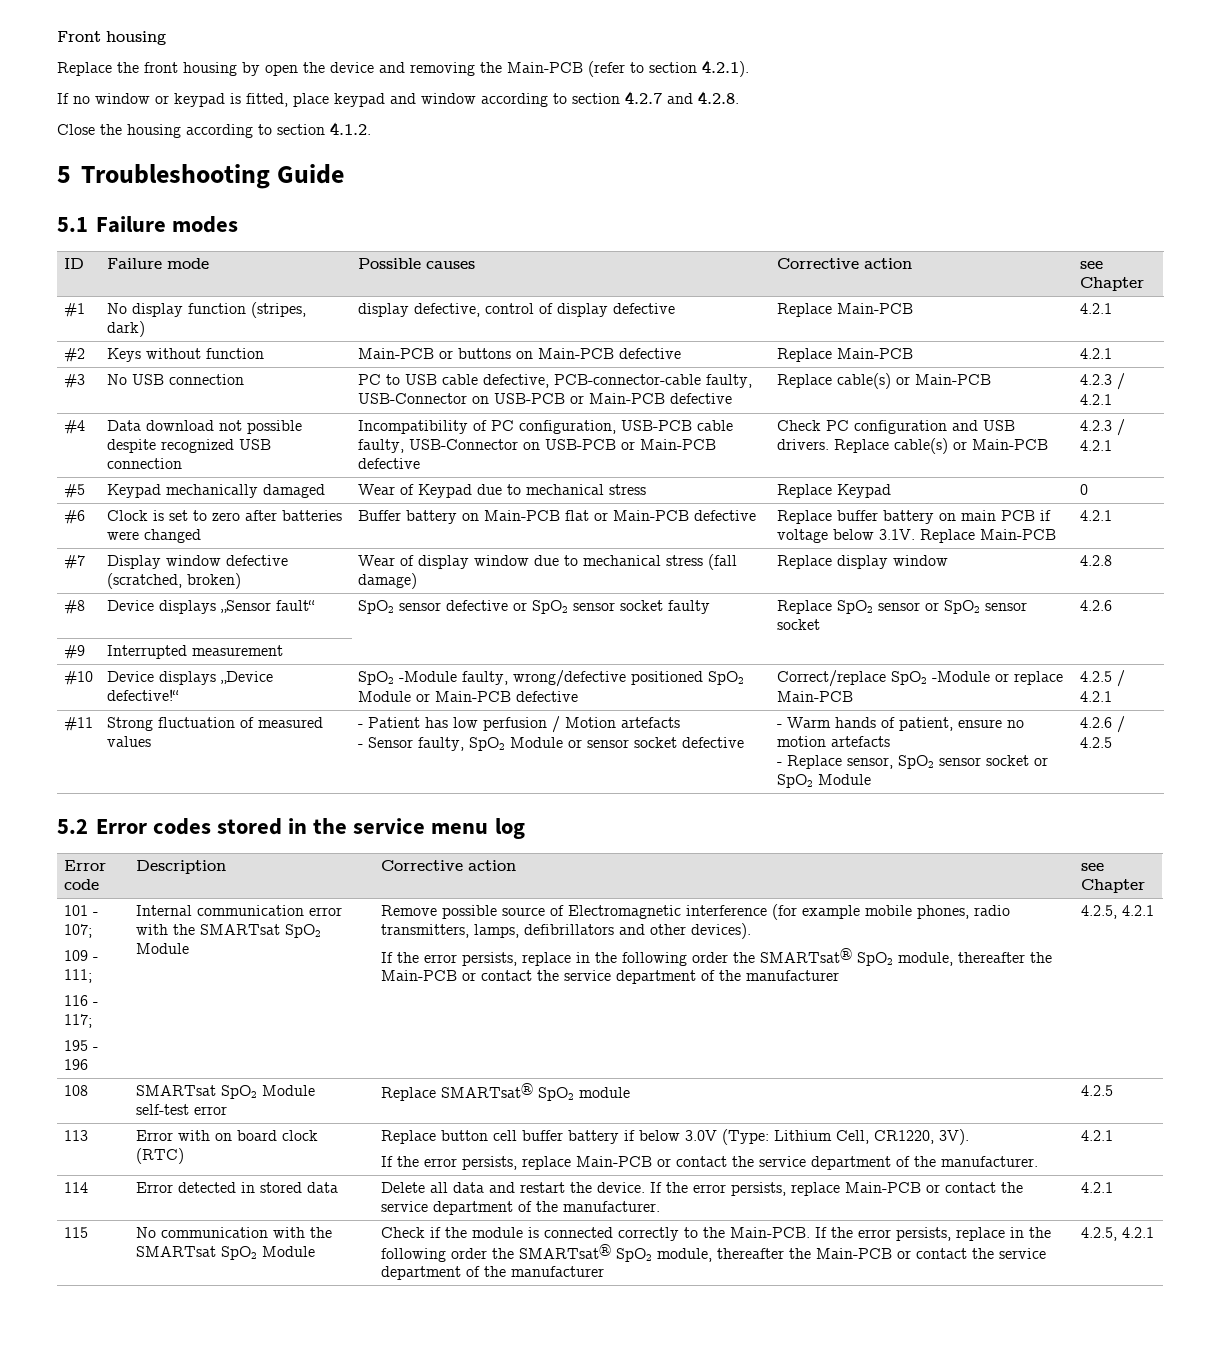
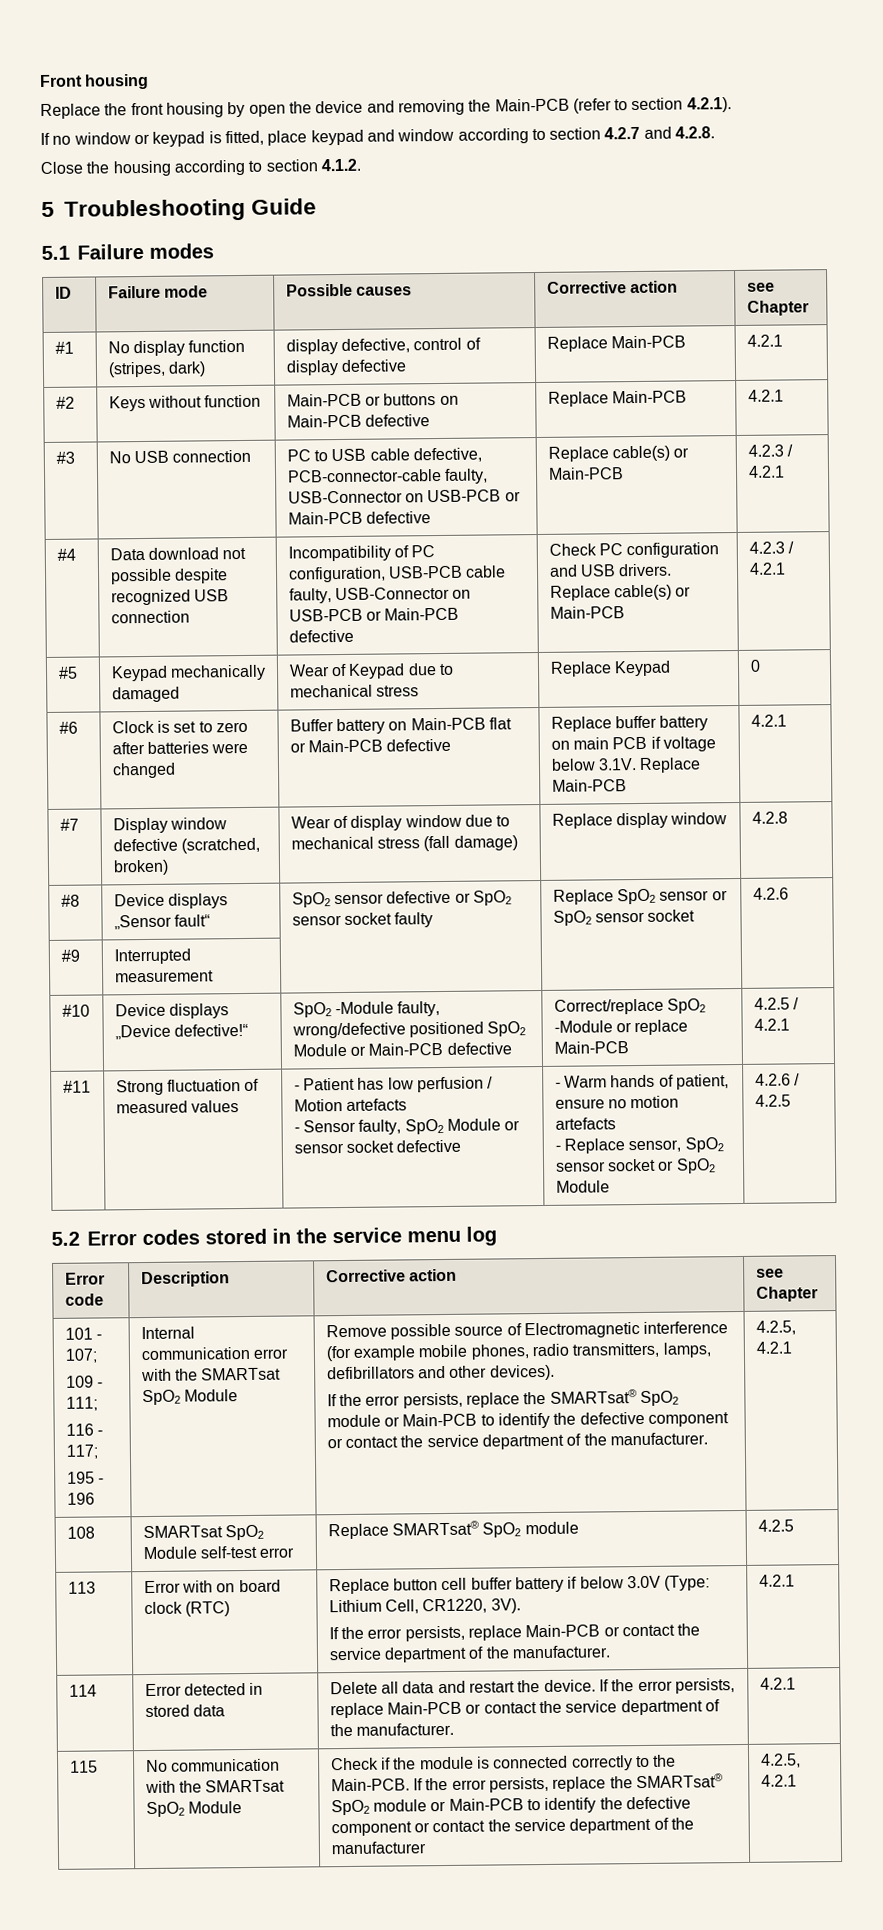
  Remove possible source of Electromagnetic interference (for example mobile phones, radio transmitters, lamps, defibrillators and other devices).
- If the error persists, replace in the following order the SMARTsat® SpO2 module, thereafter the Main-PCB or contact the service department of the manufacturer
+ If the error persists, replace the SMARTsat® SpO2 module or Main-PCB to identify the defective component or contact the service department of the manufacturer.
- Check if the module is connected correctly to the Main-PCB. If the error persists, replace in the following order the SMARTsat® SpO2 module, thereafter the Main-PCB or contact the service department of the manufacturer
+ Check if the module is connected correctly to the Main-PCB. If the error persists, replace the SMARTsat® SpO2 module or Main-PCB to identify the defective component or contact the service department of the manufacturer

